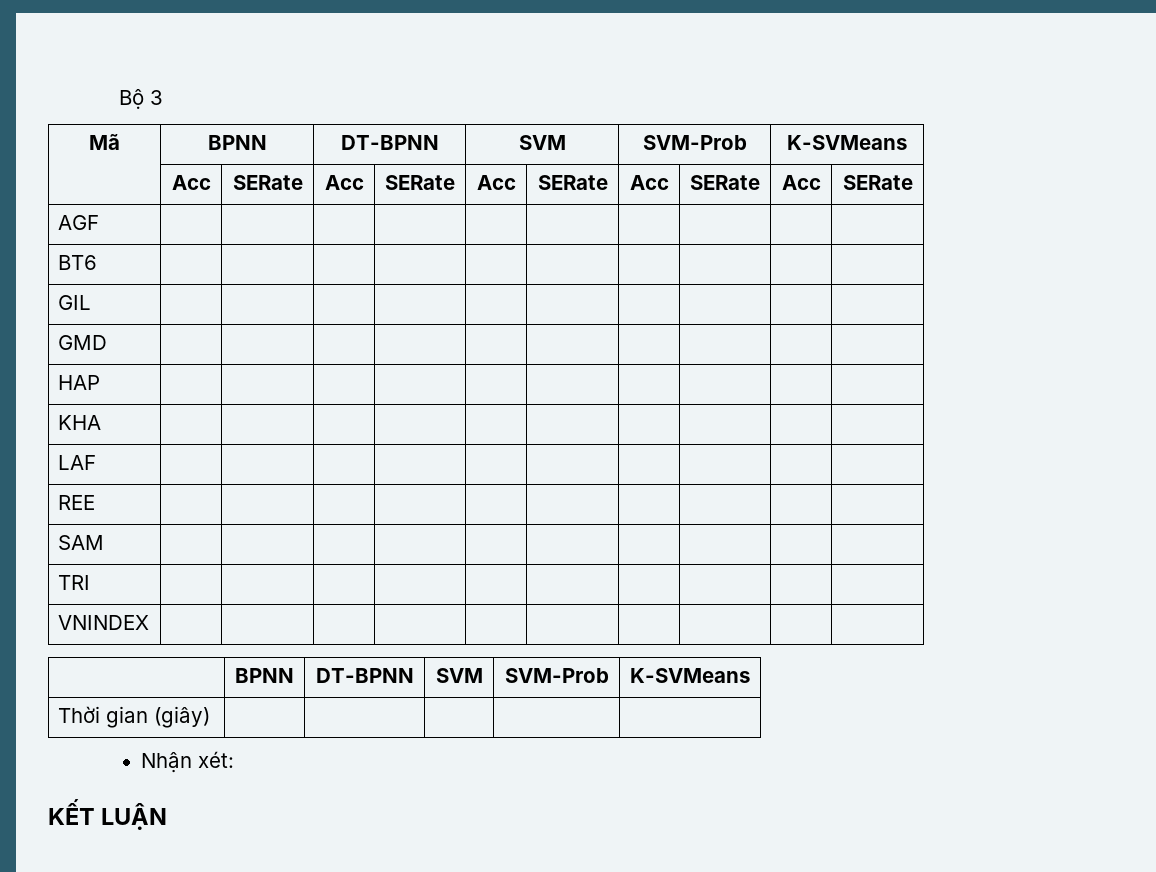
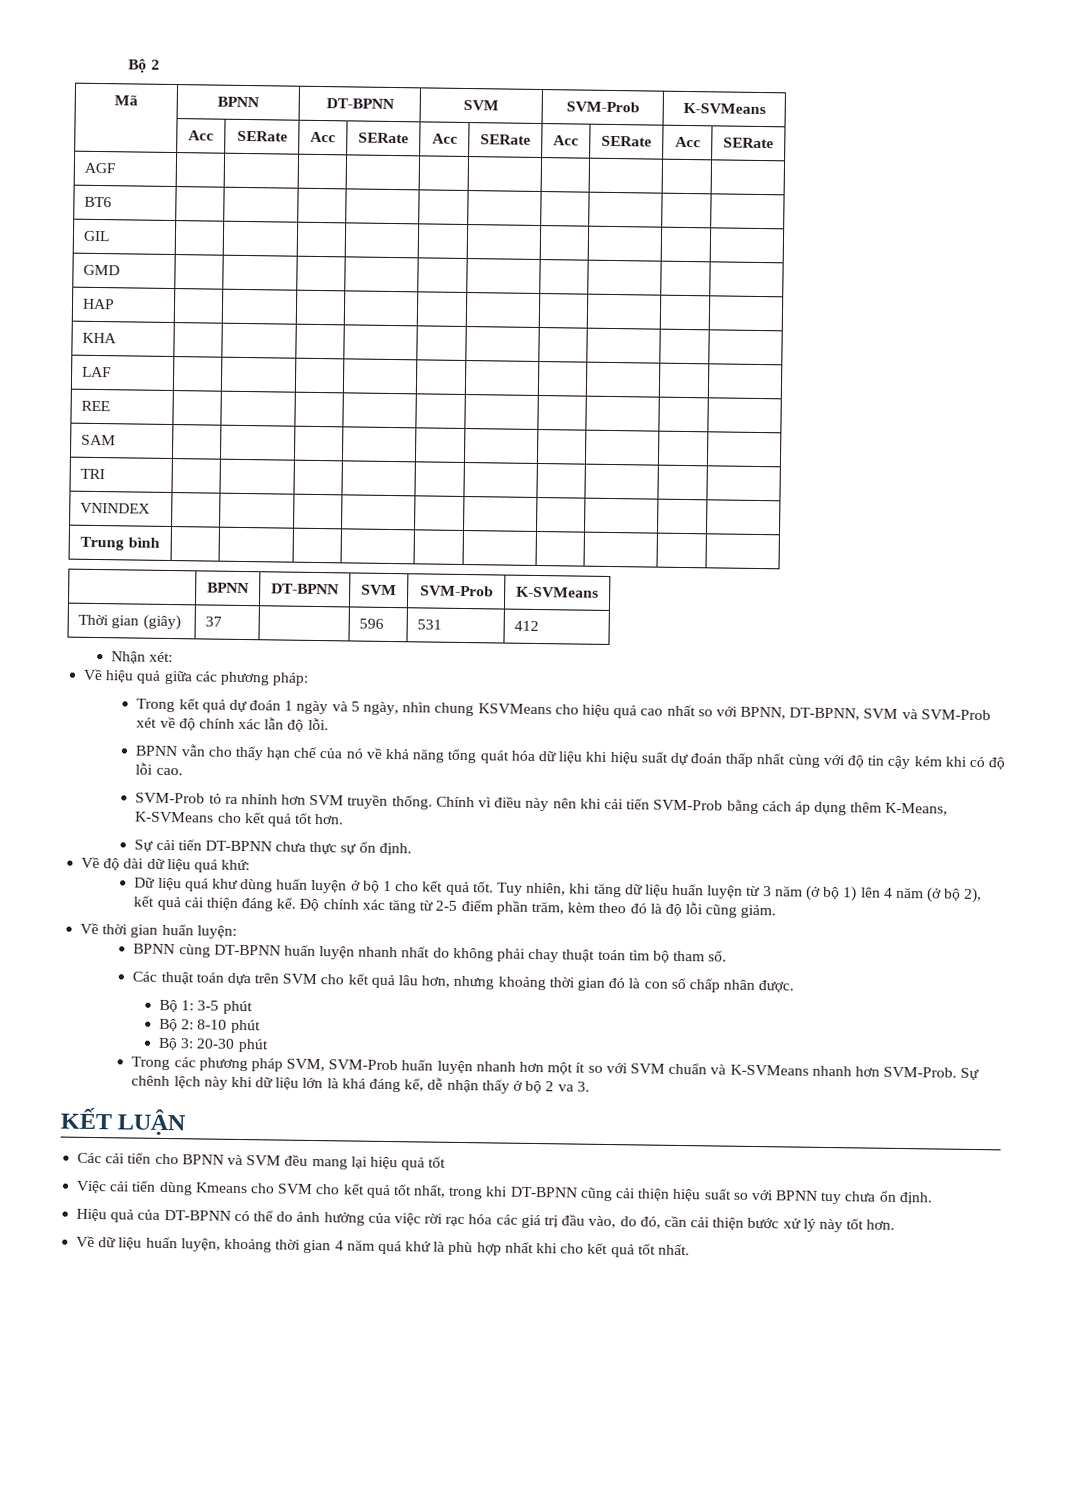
- Bộ 3
+ Bộ 2
+ Trung bình | | | | | | | | | |
- Thời gian (giây) | | | | |
+ Thời gian (giây) | 37 | | 596 | 531 | 412
  Nhận xét:
+ Về hiệu quả giữa các phương pháp:
+ Trong kết quả dự đoán 1 ngày và 5 ngày, nhìn chung KSVMeans cho hiệu quả cao nhất so với BPNN, DT-BPNN, SVM và SVM-Prob xét về độ chính xác lẫn độ lỗi.
+ BPNN vẫn cho thấy hạn chế của nó về khả năng tổng quát hóa dữ liệu khi hiệu suất dự đoán thấp nhất cùng với độ tin cậy kém khi có độ lỗi cao.
+ SVM-Prob tỏ ra nhỉnh hơn SVM truyền thống. Chính vì điều này nên khi cải tiến SVM-Prob bằng cách áp dụng thêm K-Means, K-SVMeans cho kết quả tốt hơn.
+ Sự cải tiến DT-BPNN chưa thực sự ổn định.
+ Về độ dài dữ liệu quá khứ:
+ Dữ liệu quá khư dùng huấn luyện ở bộ 1 cho kết quả tốt. Tuy nhiên, khi tăng dữ liệu huấn luyện từ 3 năm (ở bộ 1) lên 4 năm (ở bộ 2), kết quả cải thiện đáng kể. Độ chính xác tăng từ 2-5 điểm phần trăm, kèm theo đó là độ lỗi cũng giảm.
+ Về thời gian huấn luyện:
+ BPNN cùng DT-BPNN huấn luyện nhanh nhất do không phải chay thuật toán tìm bộ tham số.
+ Các thuật toán dựa trên SVM cho kết quả lâu hơn, nhưng khoảng thời gian đó là con số chấp nhân được.
+ Bộ 1: 3-5 phút
+ Bộ 2: 8-10 phút
+ Bộ 3: 20-30 phút
+ Trong các phương pháp SVM, SVM-Prob huấn luyện nhanh hơn một ít so với SVM chuẩn và K-SVMeans nhanh hơn SVM-Prob. Sự chênh lệch này khi dữ liệu lớn là khá đáng kể, dễ nhận thấy ở bộ 2 va 3.
  KẾT LUẬN
+ Các cải tiến cho BPNN và SVM đều mang lại hiệu quả tốt
+ Việc cải tiến dùng Kmeans cho SVM cho kết quả tốt nhất, trong khi DT-BPNN cũng cải thiện hiệu suất so với BPNN tuy chưa ổn định.
+ Hiệu quả của DT-BPNN có thể do ảnh hưởng của việc rời rạc hóa các giá trị đầu vào, do đó, cần cải thiện bước xử lý này tốt hơn.
+ Về dữ liệu huấn luyện, khoảng thời gian 4 năm quá khứ là phù hợp nhất khi cho kết quả tốt nhất.

